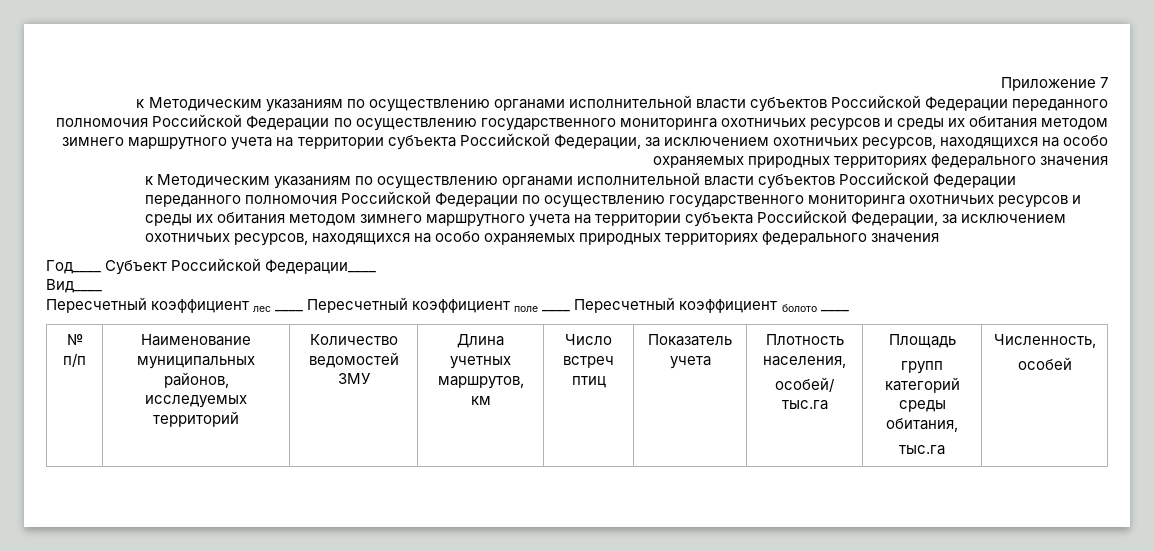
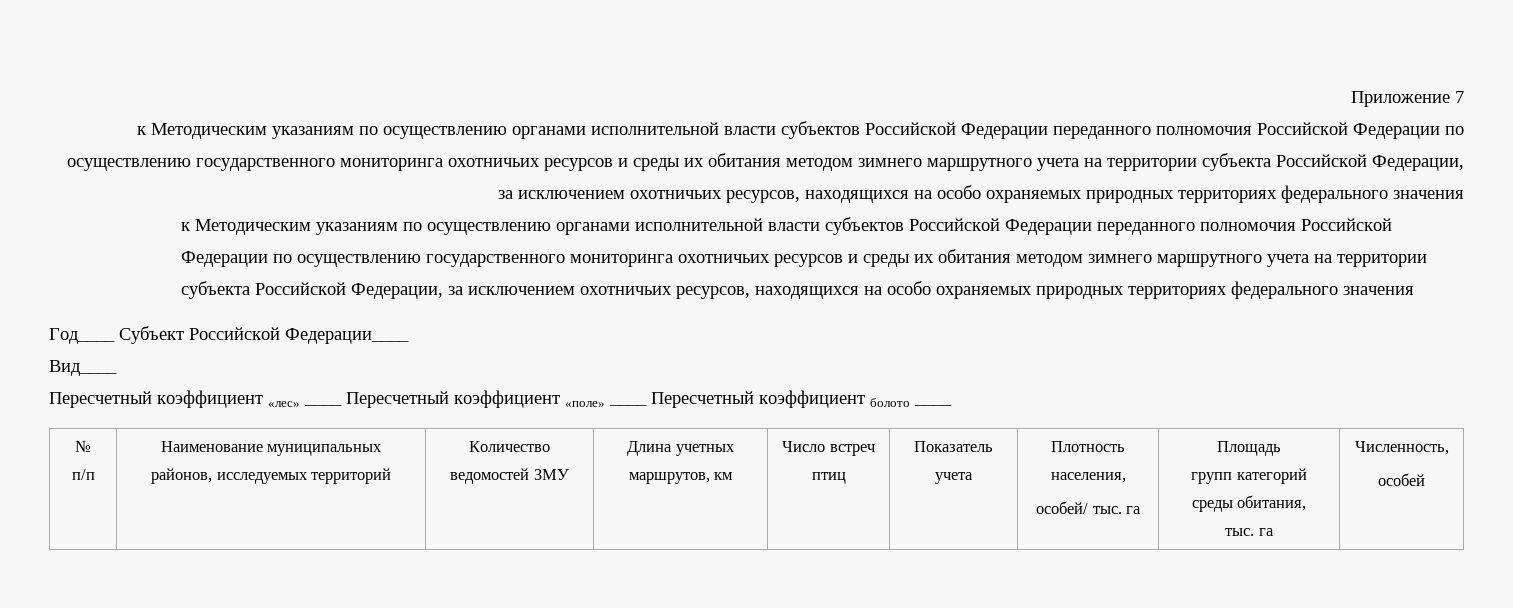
- Пересчетный коэффициент лес ____ Пересчетный коэффициент поле ____ Пересчетный коэффициент болото ____
+ Пересчетный коэффициент «лес» ____ Пересчетный коэффициент «поле» ____ Пересчетный коэффициент болото ____
  № п/п | Наименование муниципальных районов, исследуемых территорий | Количество ведомостей ЗМУ | Длина учетных маршрутов, км | Число встреч птиц | Показатель учета | Плотность населения,
- особей/ тыс.га | Площадь
+ особей/ тыс. га | Площадь
  групп категорий среды обитания,
- тыс.га | Численность,
+ тыс. га | Численность,

